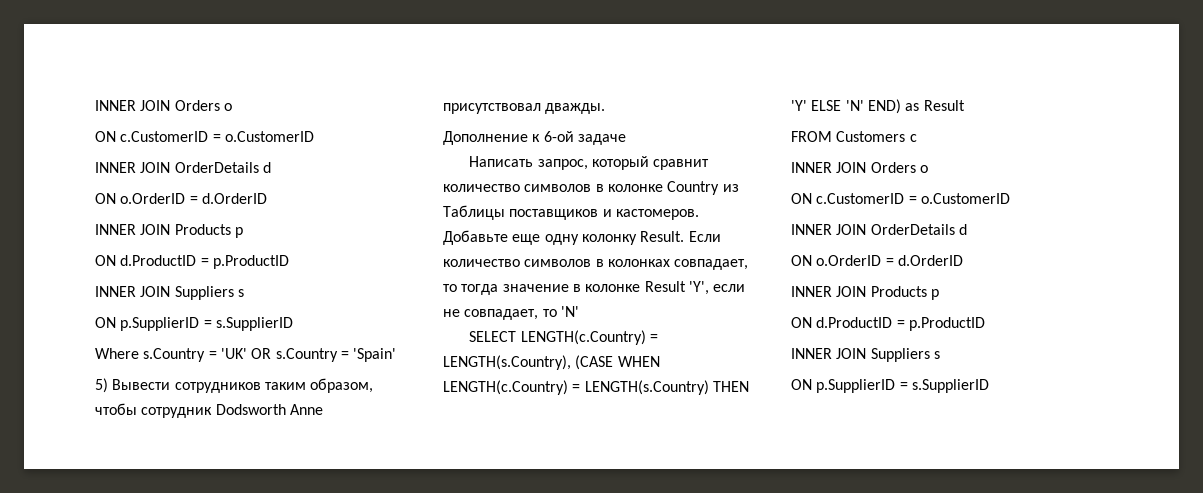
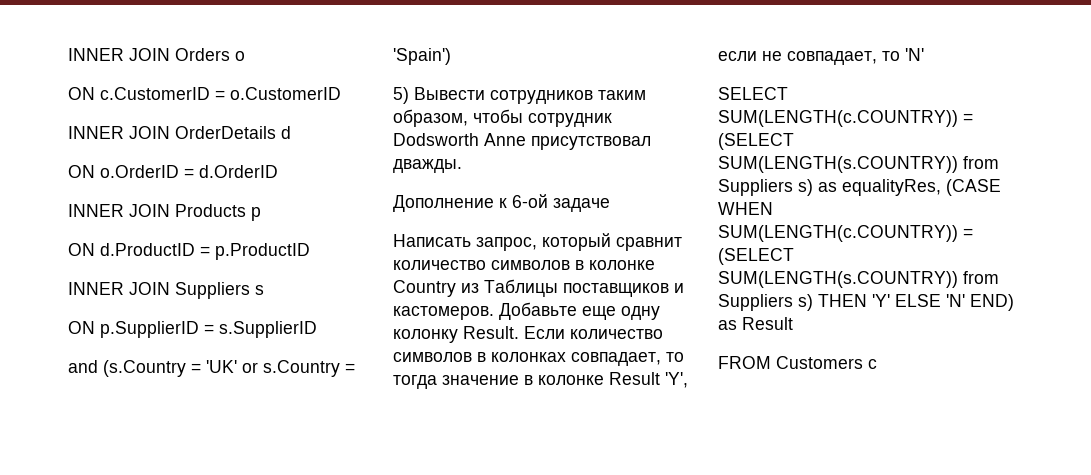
- Where s.Country = 'UK' OR s.Country = 'Spain'
+ and (s.Country = 'UK' or s.Country = 'Spain')
- SELECT LENGTH(c.Country) = LENGTH(s.Country), (CASE WHEN LENGTH(c.Country) = LENGTH(s.Country) THEN 'Y' ELSE 'N' END) as Result
+ SELECT SUM(LENGTH(c.COUNTRY)) = (SELECT SUM(LENGTH(s.COUNTRY)) from Suppliers s) as equalityRes, (CASE WHEN SUM(LENGTH(c.COUNTRY)) = (SELECT SUM(LENGTH(s.COUNTRY)) from Suppliers s) THEN 'Y' ELSE 'N' END) as Result
  FROM Customers c
- INNER JOIN Orders o
- ON c.CustomerID = o.CustomerID
- INNER JOIN OrderDetails d
- ON o.OrderID = d.OrderID
- INNER JOIN Products p
- ON d.ProductID = p.ProductID
- INNER JOIN Suppliers s
- ON p.SupplierID = s.SupplierID

